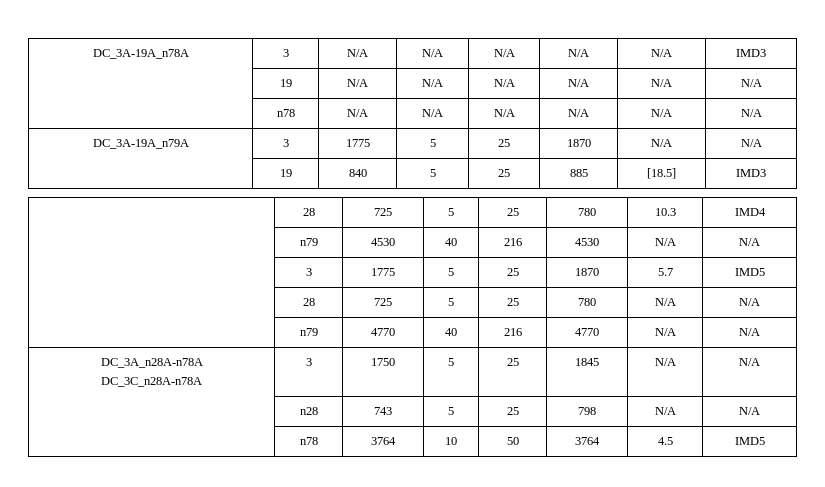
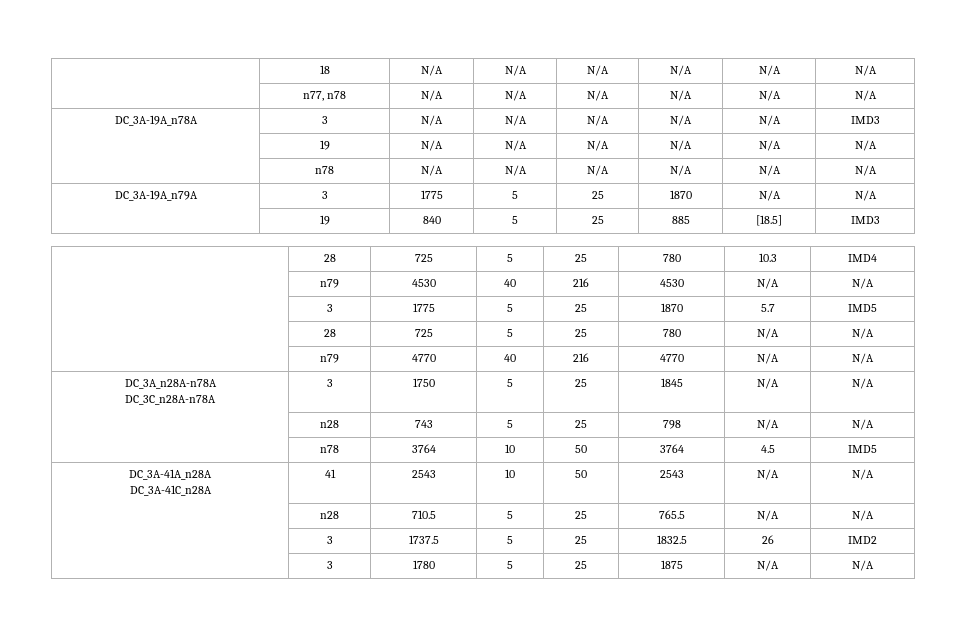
+ | 18 | N/A | N/A | N/A | N/A | N/A | N/A
+ | n77, n78 | N/A | N/A | N/A | N/A | N/A | N/A
+ DC_3A-41A_n28A
+ DC_3A-41C_n28A | 41 | 2543 | 10 | 50 | 2543 | N/A | N/A
+ | n28 | 710.5 | 5 | 25 | 765.5 | N/A | N/A
+ | 3 | 1737.5 | 5 | 25 | 1832.5 | 26 | IMD2
+ | 3 | 1780 | 5 | 25 | 1875 | N/A | N/A

